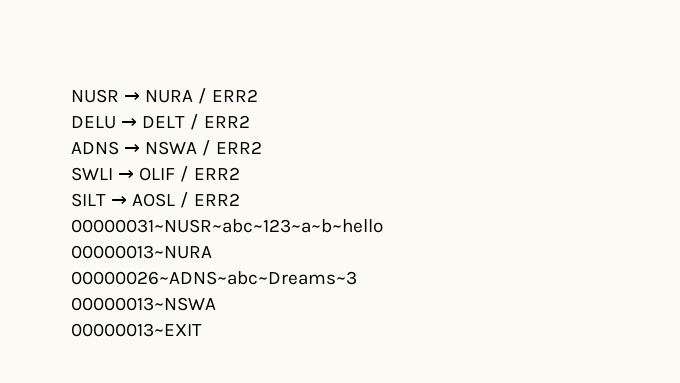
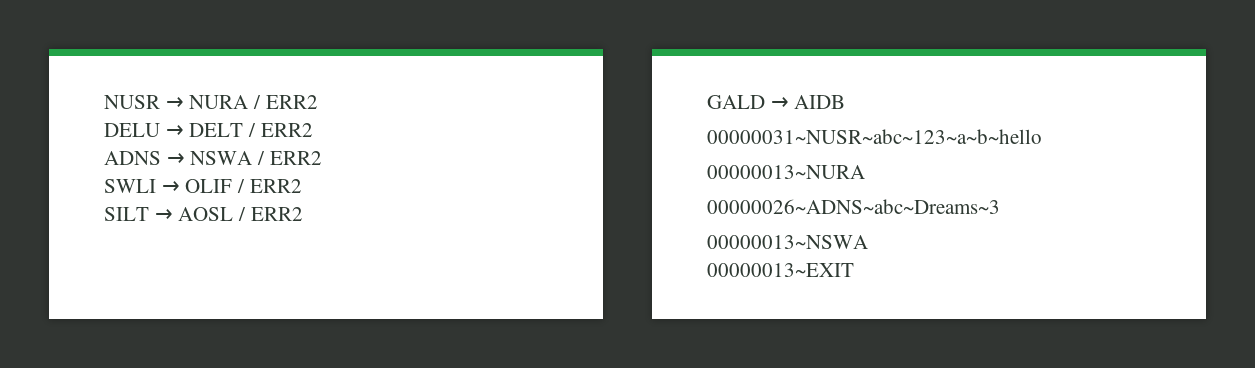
+ GALD → AIDB

